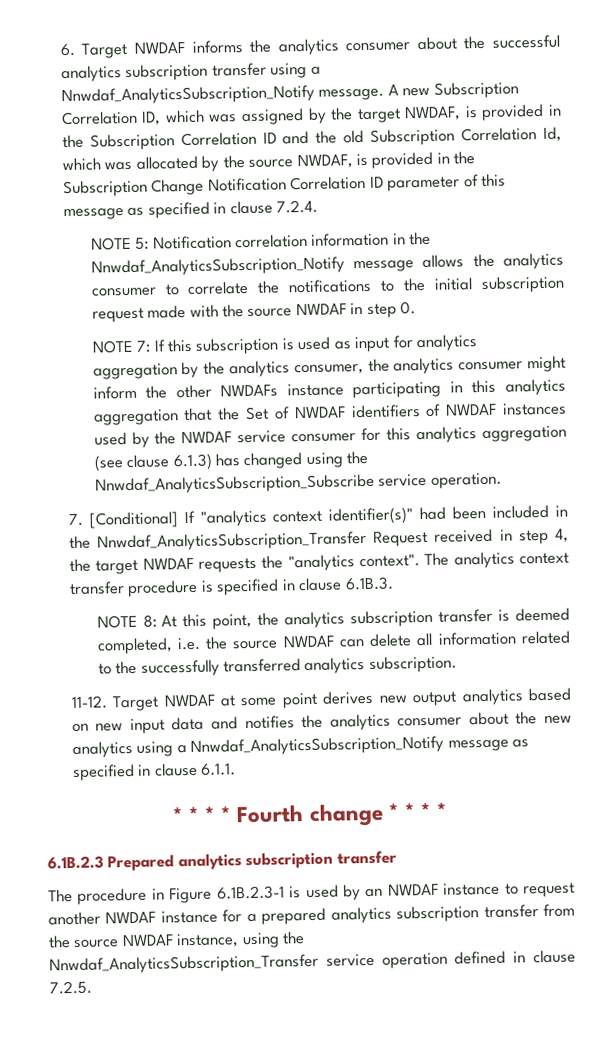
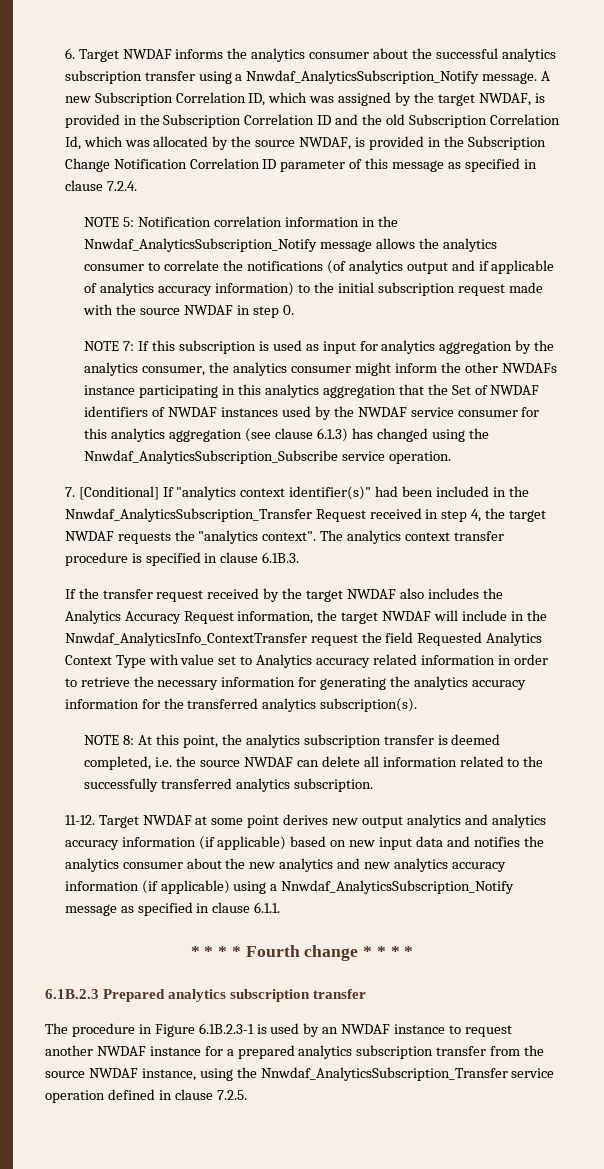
- NOTE 5: Notification correlation information in the Nnwdaf_AnalyticsSubscription_Notify message allows the analytics consumer to correlate the notifications to the initial subscription request made with the source NWDAF in step 0.
+ NOTE 5: Notification correlation information in the Nnwdaf_AnalyticsSubscription_Notify message allows the analytics consumer to correlate the notifications (of analytics output and if applicable of analytics accuracy information) to the initial subscription request made with the source NWDAF in step 0.
+ If the transfer request received by the target NWDAF also includes the Analytics Accuracy Request information, the target NWDAF will include in the Nnwdaf_AnalyticsInfo_ContextTransfer request the field Requested Analytics Context Type with value set to Analytics accuracy related information in order to retrieve the necessary information for generating the analytics accuracy information for the transferred analytics subscription(s).
- Target NWDAF at some point derives new output analytics based on new input data and notifies the analytics consumer about the new analytics using a Nnwdaf_AnalyticsSubscription_Notify message as specified in clause 6.1.1.
+ Target NWDAF at some point derives new output analytics and analytics accuracy information (if applicable) based on new input data and notifies the analytics consumer about the new analytics and new analytics accuracy information (if applicable) using a Nnwdaf_AnalyticsSubscription_Notify message as specified in clause 6.1.1.

